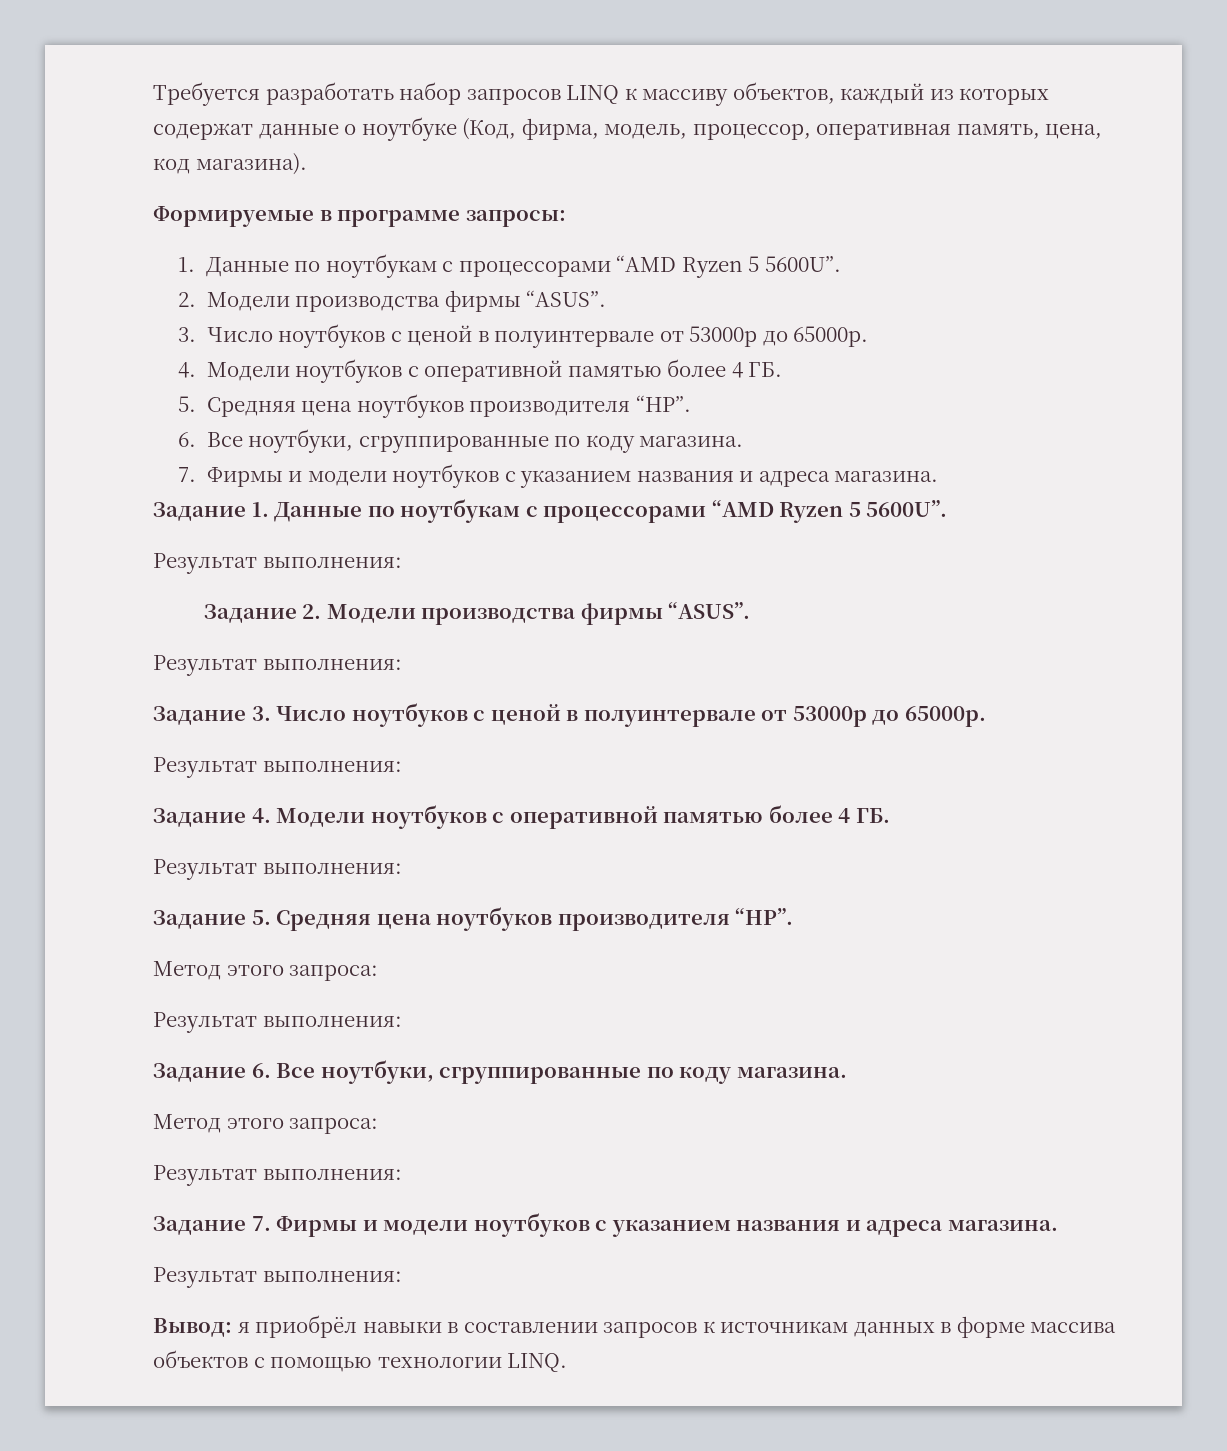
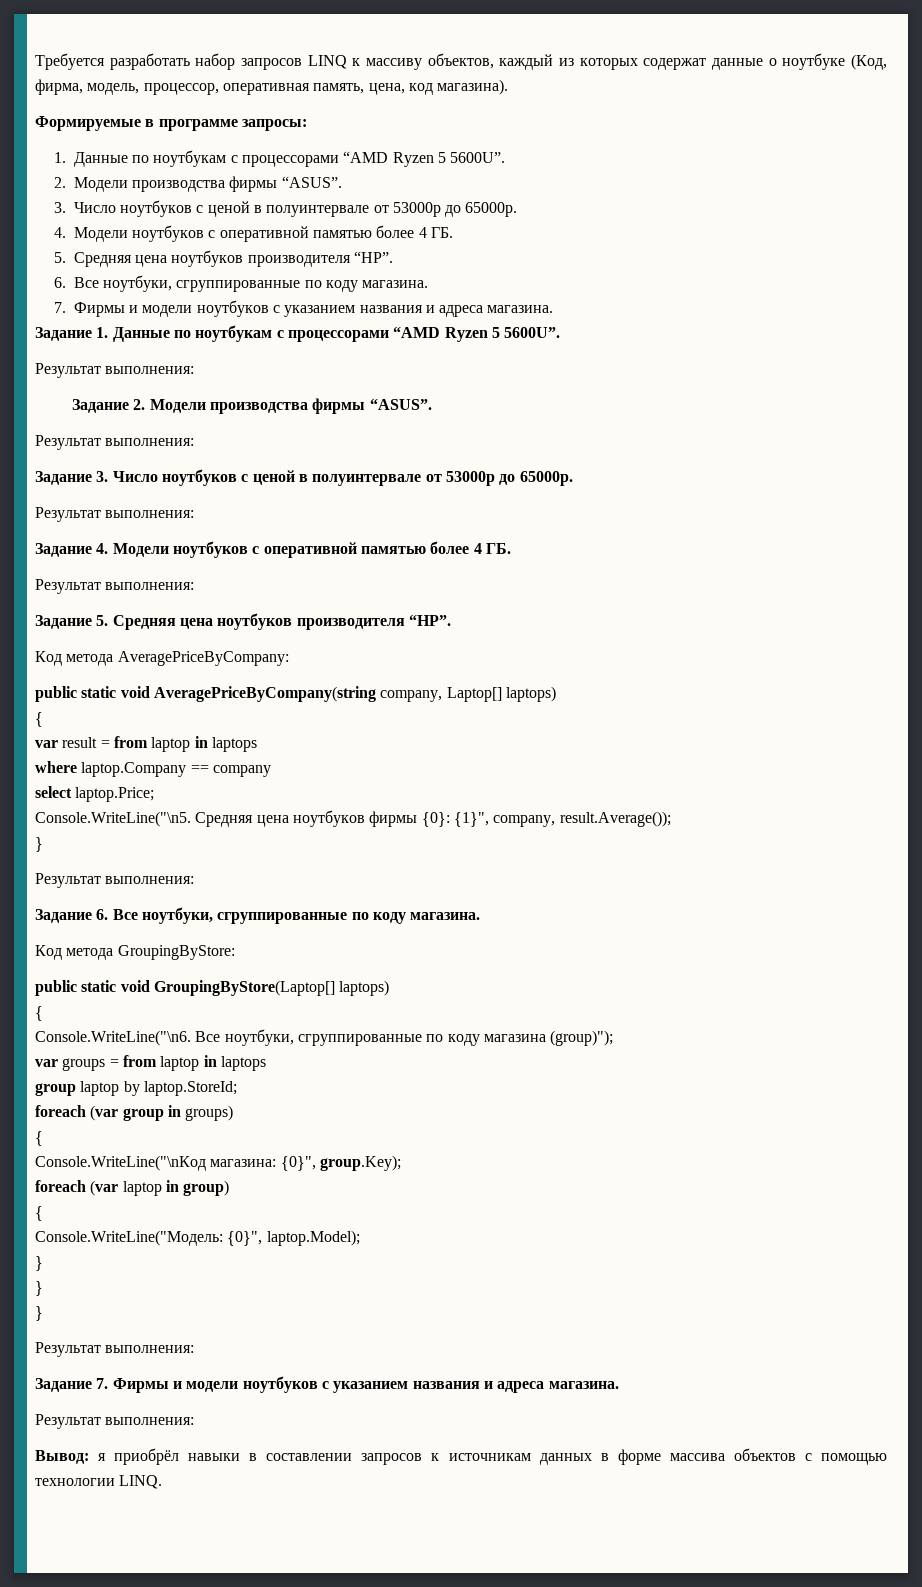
  Задание 5. Средняя цена ноутбуков производителя “HP”.
- Метод этого запроса:
+ Код метода AveragePriceByCompany:
+ public static void AveragePriceByCompany(string company, Laptop[] laptops)
+ {
+ var result = from laptop in laptops
+ where laptop.Company == company
+ select laptop.Price;
+ Console.WriteLine("\n5. Средняя цена ноутбуков фирмы {0}: {1}", company, result.Average());
+ }
  Задание 6. Все ноутбуки, сгруппированные по коду магазина.
- Метод этого запроса:
+ Код метода GroupingByStore:
+ public static void GroupingByStore(Laptop[] laptops)
+ {
+ Console.WriteLine("\n6. Все ноутбуки, сгруппированные по коду магазина (group)");
+ var groups = from laptop in laptops
+ group laptop by laptop.StoreId;
+ foreach (var group in groups)
+ {
+ Console.WriteLine("\nКод магазина: {0}", group.Key);
+ foreach (var laptop in group)
+ {
+ Console.WriteLine("Модель: {0}", laptop.Model);
+ }
+ }
+ }

